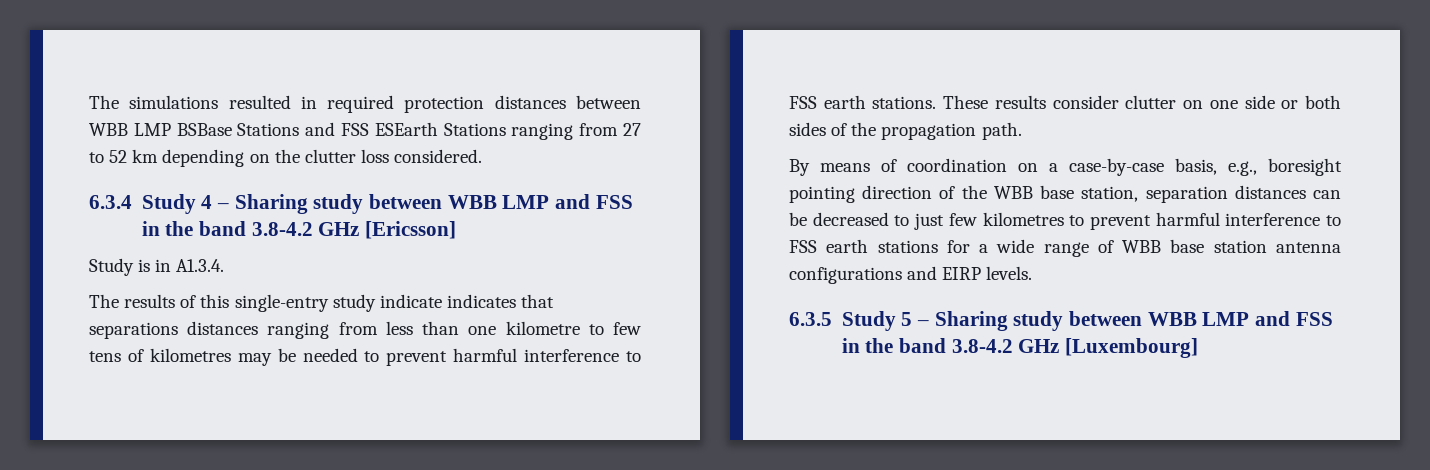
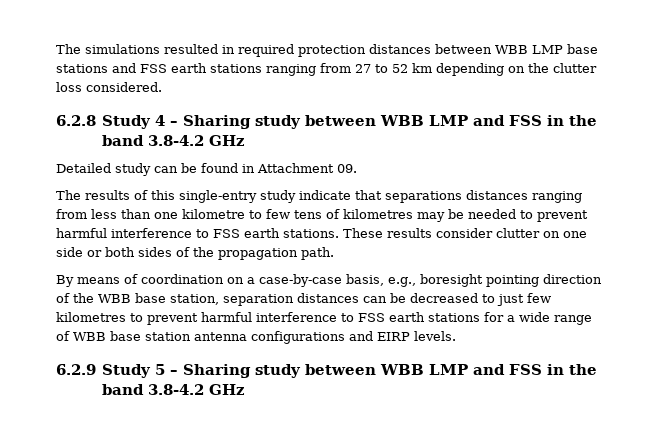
- The simulations resulted in required protection distances between WBB LMP BSBase Stations and FSS ESEarth Stations ranging from 27 to 52 km depending on the clutter loss considered.
+ The simulations resulted in required protection distances between WBB LMP base stations and FSS earth stations ranging from 27 to 52 km depending on the clutter loss considered.
- 6.3.4 Study 4 – Sharing study between WBB LMP and FSS in the band 3.8-4.2 GHz [Ericsson]
- Study is in A1.3.4.
+ 6.2.8 Study 4 – Sharing study between WBB LMP and FSS in the band 3.8-4.2 GHz
+ Detailed study can be found in Attachment 09.
- The results of this single-entry study indicate indicates that separations distances ranging from less than one kilometre to few tens of kilometres may be needed to prevent harmful interference to FSS earth stations.
+ The results of this single-entry study indicate that separations distances ranging from less than one kilometre to few tens of kilometres may be needed to prevent harmful interference to FSS earth stations.
- 6.3.5 Study 5 – Sharing study between WBB LMP and FSS in the band 3.8-4.2 GHz [Luxembourg]
+ 6.2.9 Study 5 – Sharing study between WBB LMP and FSS in the band 3.8-4.2 GHz

